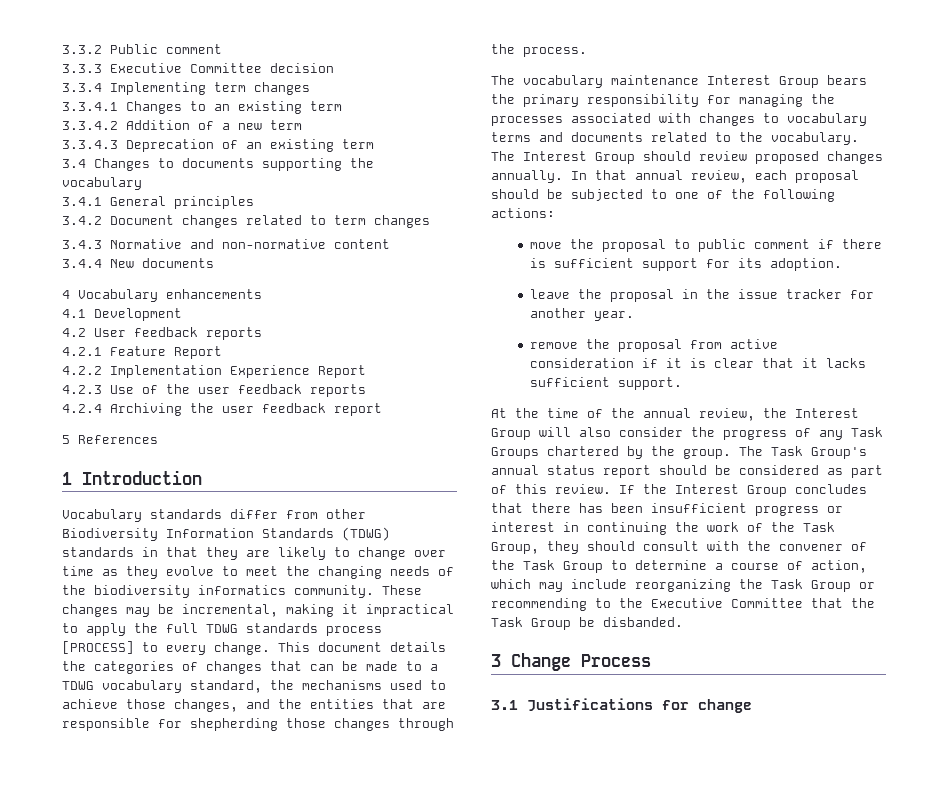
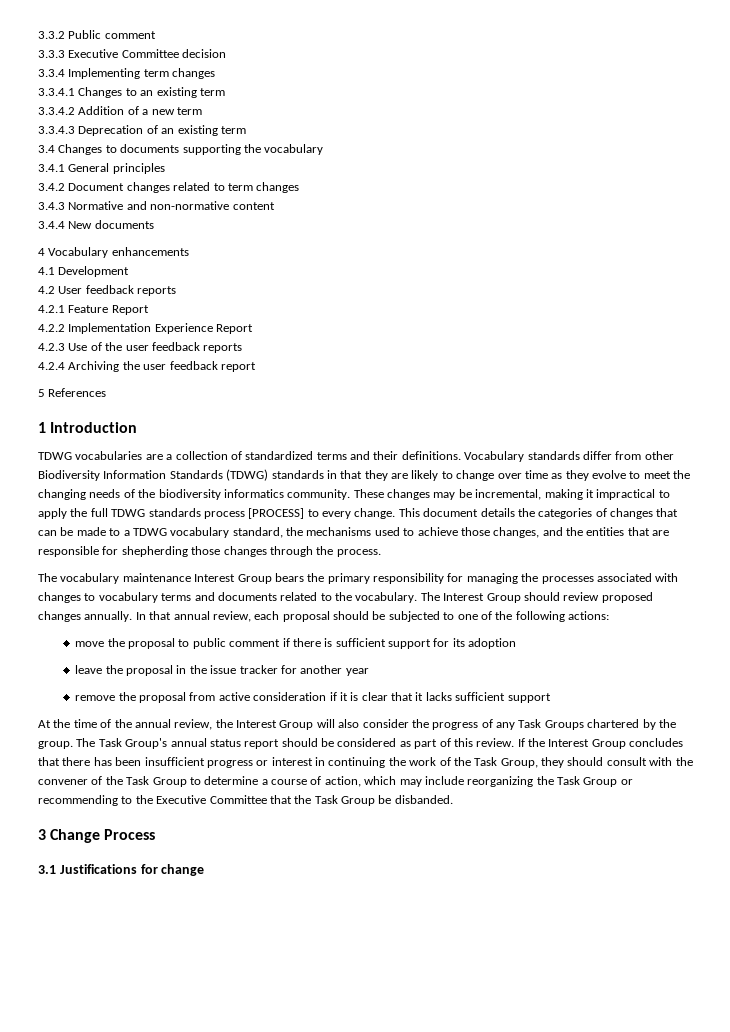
+ TDWG vocabularies are a collection of standardized terms and their definitions.
- move the proposal to public comment if there is sufficient support for its adoption.
+ move the proposal to public comment if there is sufficient support for its adoption
- leave the proposal in the issue tracker for another year.
+ leave the proposal in the issue tracker for another year
- remove the proposal from active consideration if it is clear that it lacks sufficient support.
+ remove the proposal from active consideration if it is clear that it lacks sufficient support

